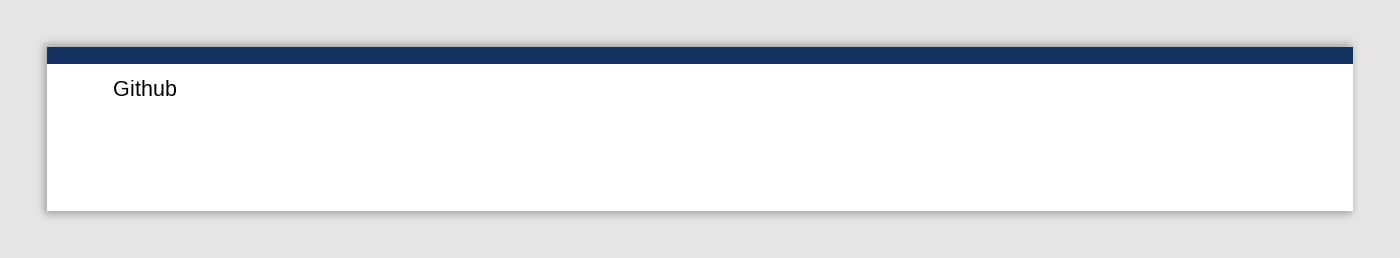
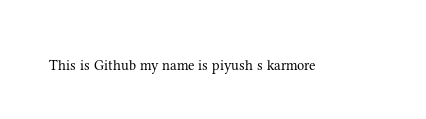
- Github
+ This is Github my name is piyush s karmore

